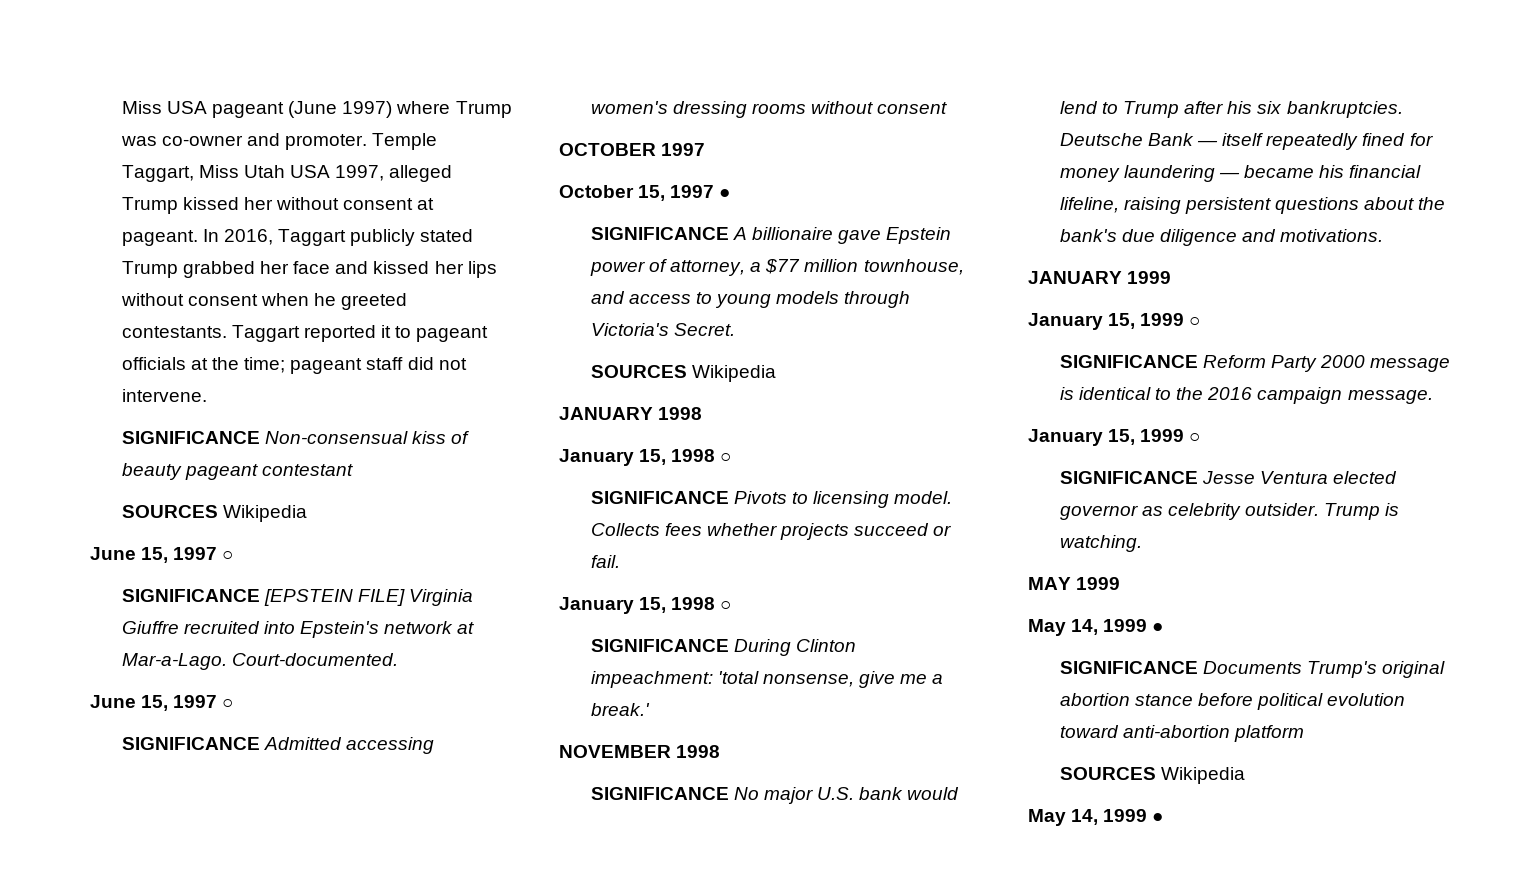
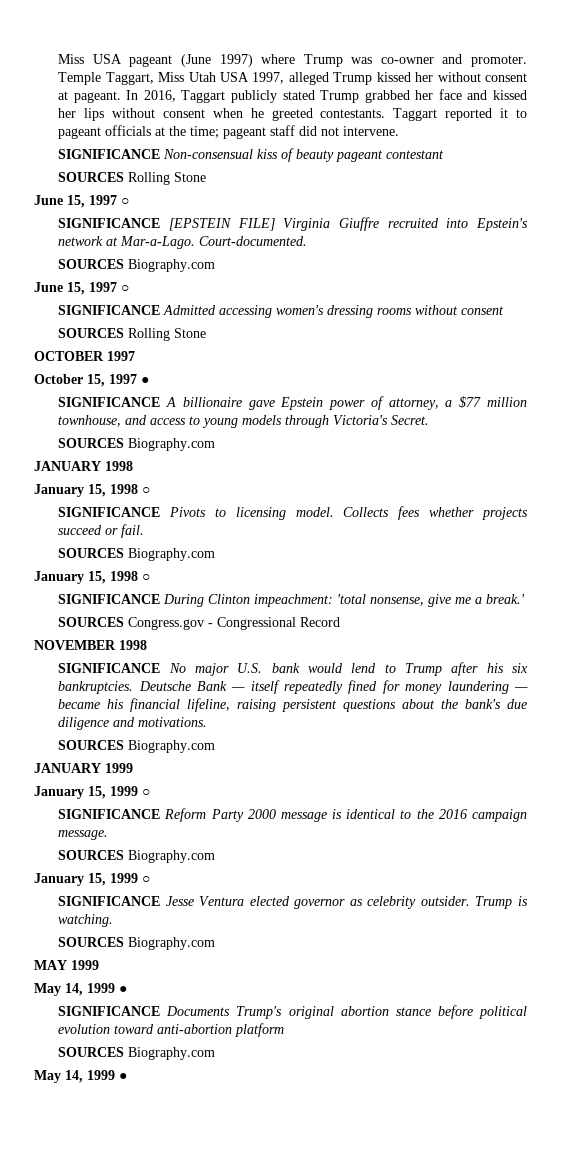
  SIGNIFICANCE Non-consensual kiss of beauty pageant contestant
- SOURCES Wikipedia
+ SOURCES Rolling Stone
  Court-documented.
+ SOURCES Biography.com
  SIGNIFICANCE Admitted accessing women's dressing rooms without consent
+ SOURCES Rolling Stone
  SIGNIFICANCE A billionaire gave Epstein power of attorney, a $77 million townhouse, and access to young models through Victoria's Secret.
- SOURCES Wikipedia
+ SOURCES Biography.com
  Collects fees whether projects succeed or fail.
+ SOURCES Biography.com
+ SOURCES Congress.gov - Congressional Record
  Deutsche Bank — itself repeatedly fined for money laundering — became his financial lifeline, raising persistent questions about the bank's due diligence and motivations.
+ SOURCES Biography.com
  SIGNIFICANCE Reform Party 2000 message is identical to the 2016 campaign message.
+ SOURCES Biography.com
  Trump is watching.
+ SOURCES Biography.com
  SIGNIFICANCE Documents Trump's original abortion stance before political evolution toward anti-abortion platform
- SOURCES Wikipedia
+ SOURCES Biography.com

